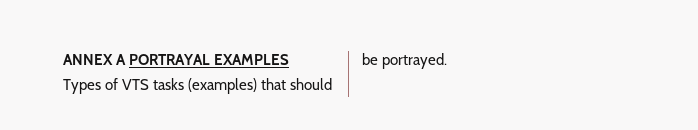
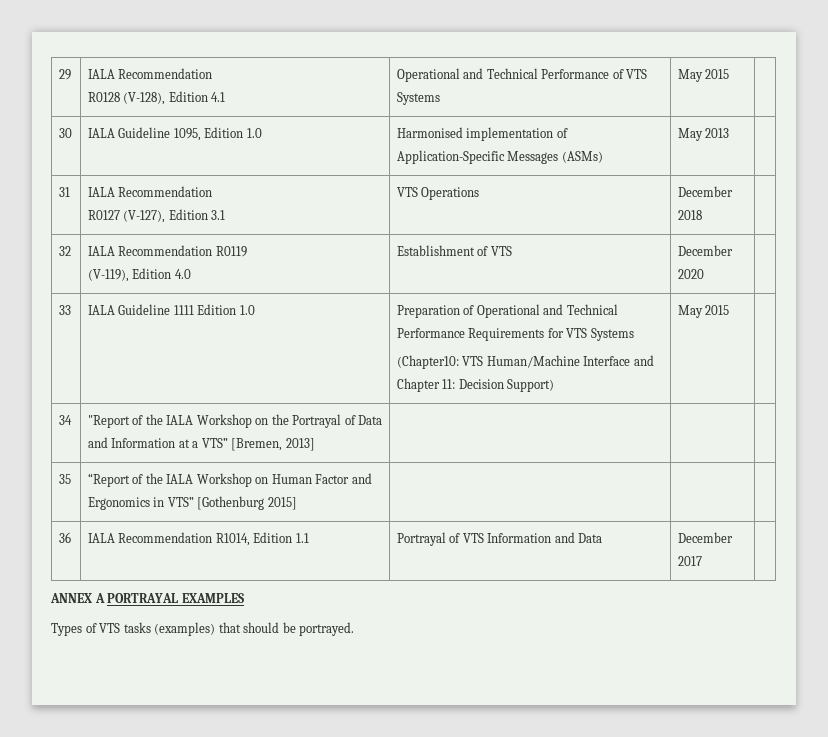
+ 29 | IALA Recommendation
+ R0128 (V-128), Edition 4.1 | Operational and Technical Performance of VTS Systems | May 2015 |
+ 30 | IALA Guideline 1095, Edition 1.0 | Harmonised implementation of Application-Specific Messages (ASMs) | May 2013 |
+ 31 | IALA Recommendation
+ R0127 (V-127), Edition 3.1 | VTS Operations | December 2018 |
+ 32 | IALA Recommendation R0119
+ (V-119), Edition 4.0 | Establishment of VTS | December 2020 |
+ 33 | IALA Guideline 1111 Edition 1.0 | Preparation of Operational and Technical Performance Requirements for VTS Systems
+ (Chapter10: VTS Human/Machine Interface and Chapter 11: Decision Support) | May 2015 |
+ 34 | "Report of the IALA Workshop on the Portrayal of Data and Information at a VTS” [Bremen, 2013] | | |
+ 35 | “Report of the IALA Workshop on Human Factor and Ergonomics in VTS” [Gothenburg 2015] | | |
+ 36 | IALA Recommendation R1014, Edition 1.1 | Portrayal of VTS Information and Data | December 2017 |

